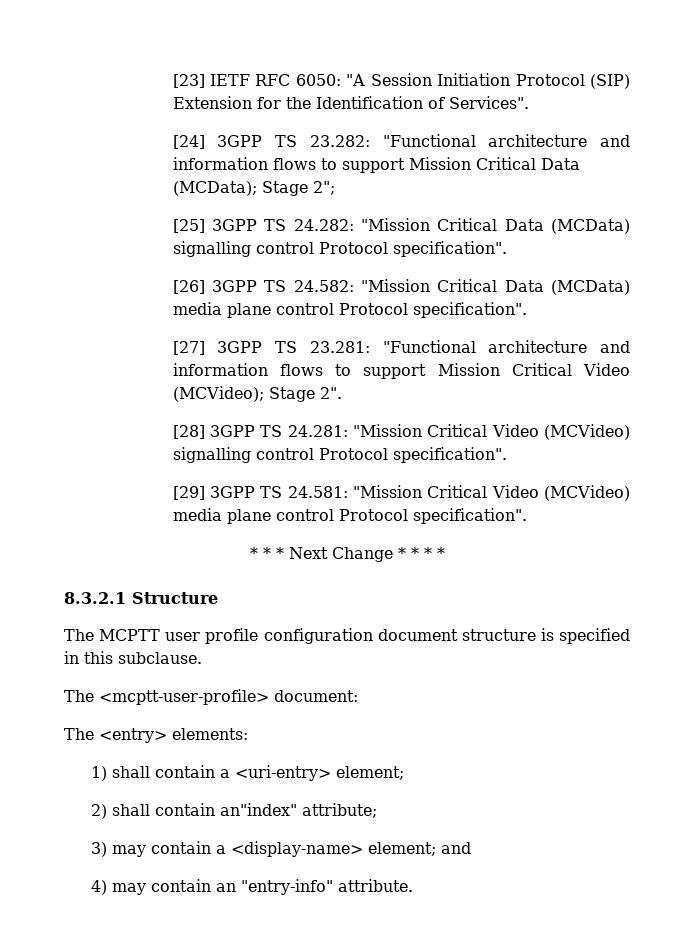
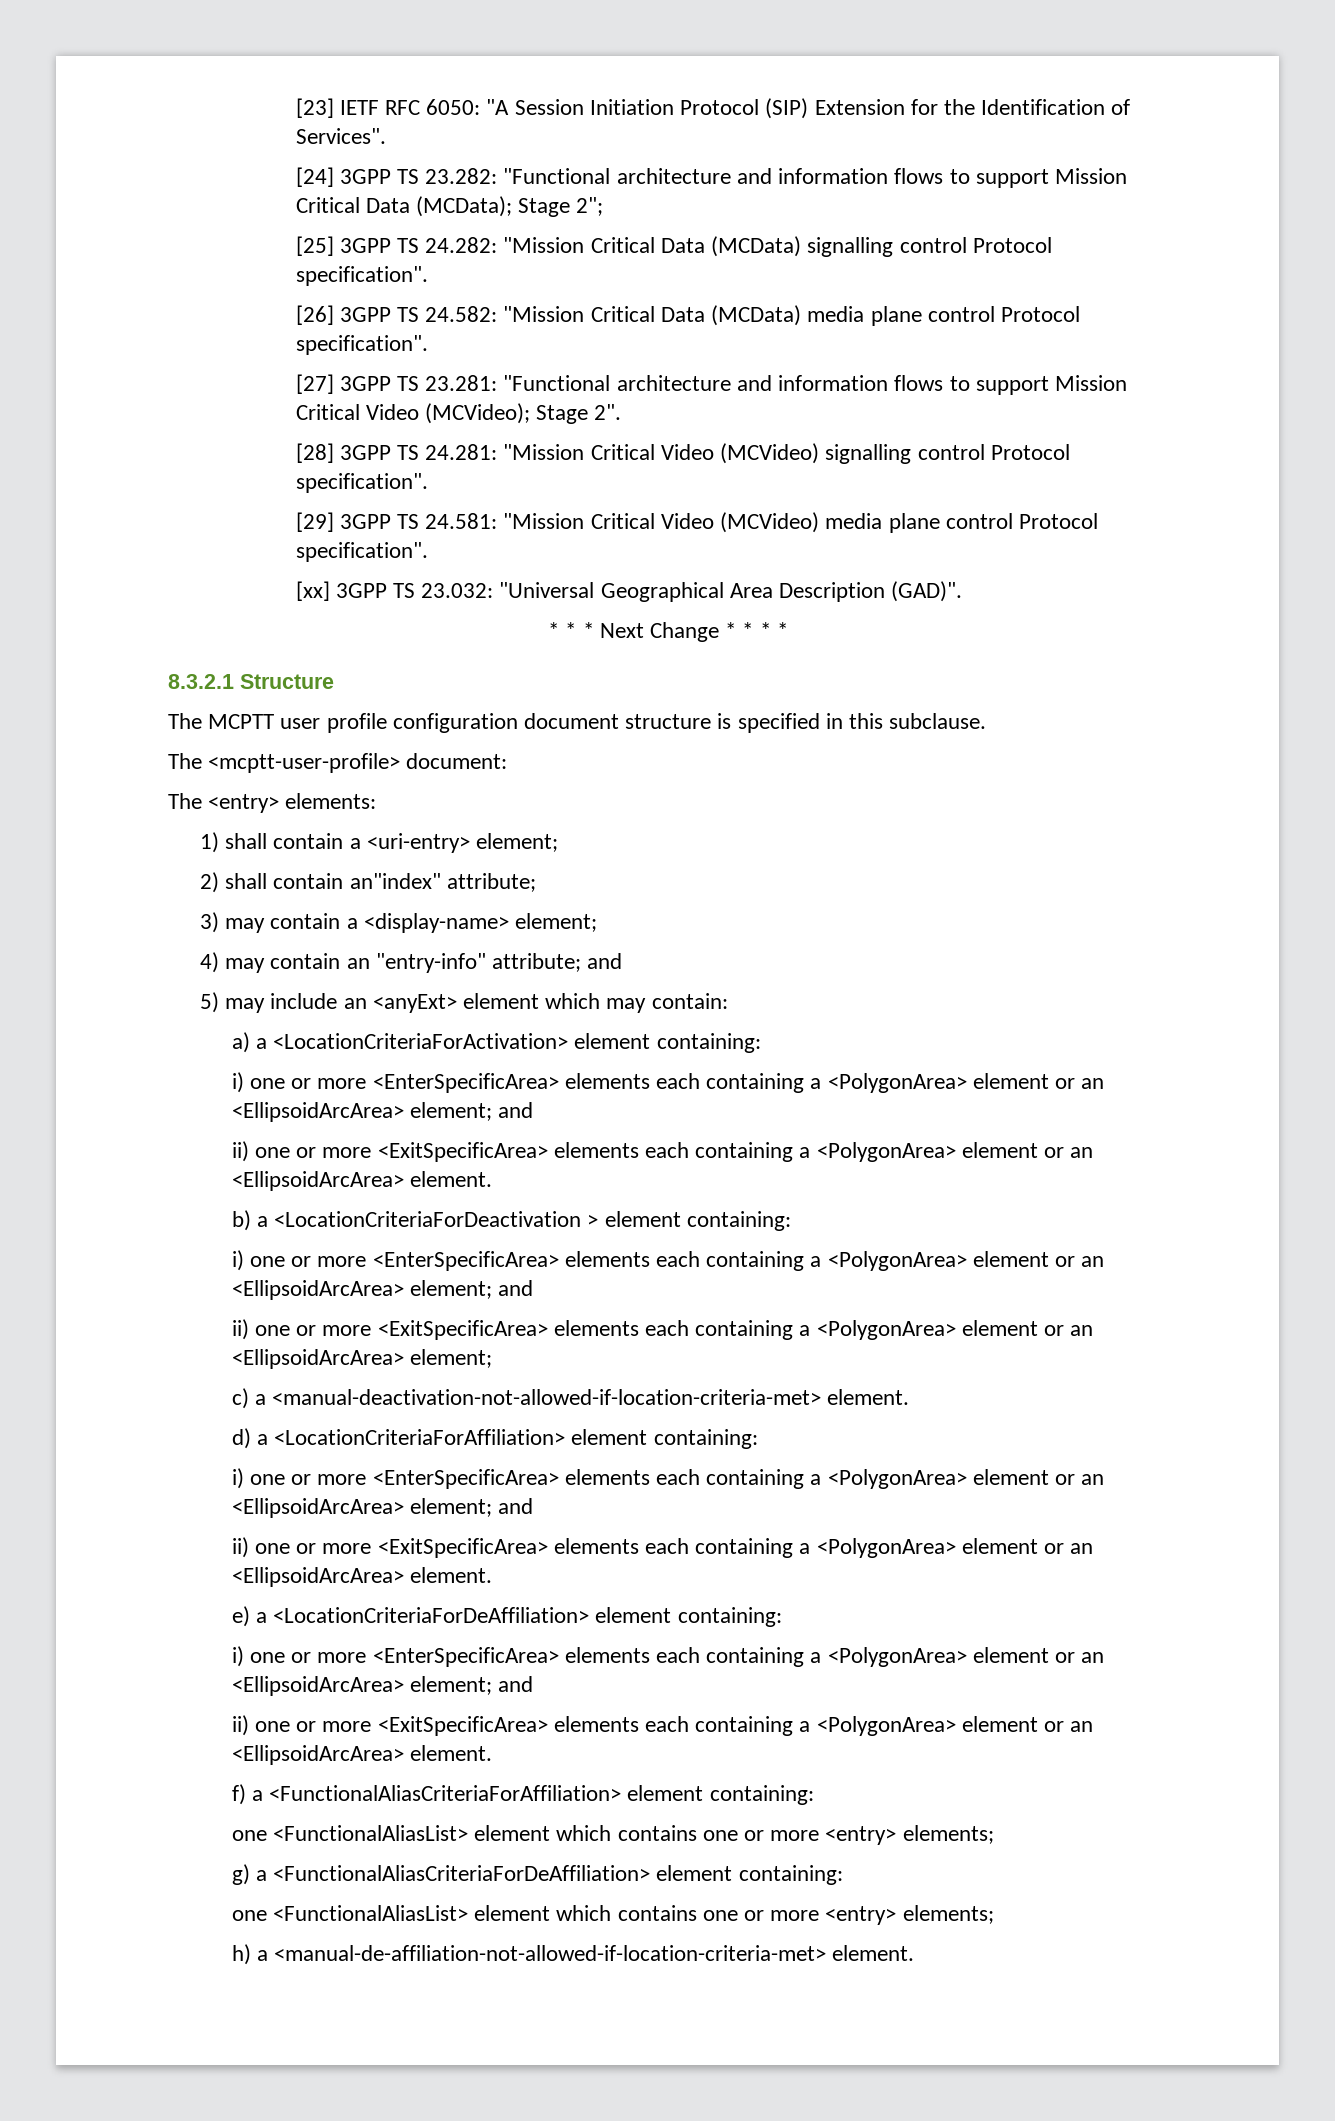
+ [xx] 3GPP TS 23.032: "Universal Geographical Area Description (GAD)".
- 3) may contain a <display-name> element; and
+ 3) may contain a <display-name> element;
- 4) may contain an "entry-info" attribute.
+ 4) may contain an "entry-info" attribute; and
+ 5) may include an <anyExt> element which may contain:
+ a) a <LocationCriteriaForActivation> element containing:
+ i) one or more <EnterSpecificArea> elements each containing a <PolygonArea> element or an <EllipsoidArcArea> element; and
+ ii) one or more <ExitSpecificArea> elements each containing a <PolygonArea> element or an <EllipsoidArcArea> element.
+ b) a <LocationCriteriaForDeactivation > element containing:
+ i) one or more <EnterSpecificArea> elements each containing a <PolygonArea> element or an <EllipsoidArcArea> element; and
+ ii) one or more <ExitSpecificArea> elements each containing a <PolygonArea> element or an <EllipsoidArcArea> element;
+ c) a <manual-deactivation-not-allowed-if-location-criteria-met> element.
+ d) a <LocationCriteriaForAffiliation> element containing:
+ i) one or more <EnterSpecificArea> elements each containing a <PolygonArea> element or an <EllipsoidArcArea> element; and
+ ii) one or more <ExitSpecificArea> elements each containing a <PolygonArea> element or an <EllipsoidArcArea> element.
+ e) a <LocationCriteriaForDeAffiliation> element containing:
+ i) one or more <EnterSpecificArea> elements each containing a <PolygonArea> element or an <EllipsoidArcArea> element; and
+ ii) one or more <ExitSpecificArea> elements each containing a <PolygonArea> element or an <EllipsoidArcArea> element.
+ f) a <FunctionalAliasCriteriaForAffiliation> element containing:
+ one <FunctionalAliasList> element which contains one or more <entry> elements;
+ g) a <FunctionalAliasCriteriaForDeAffiliation> element containing:
+ one <FunctionalAliasList> element which contains one or more <entry> elements;
+ h) a <manual-de-affiliation-not-allowed-if-location-criteria-met> element.

